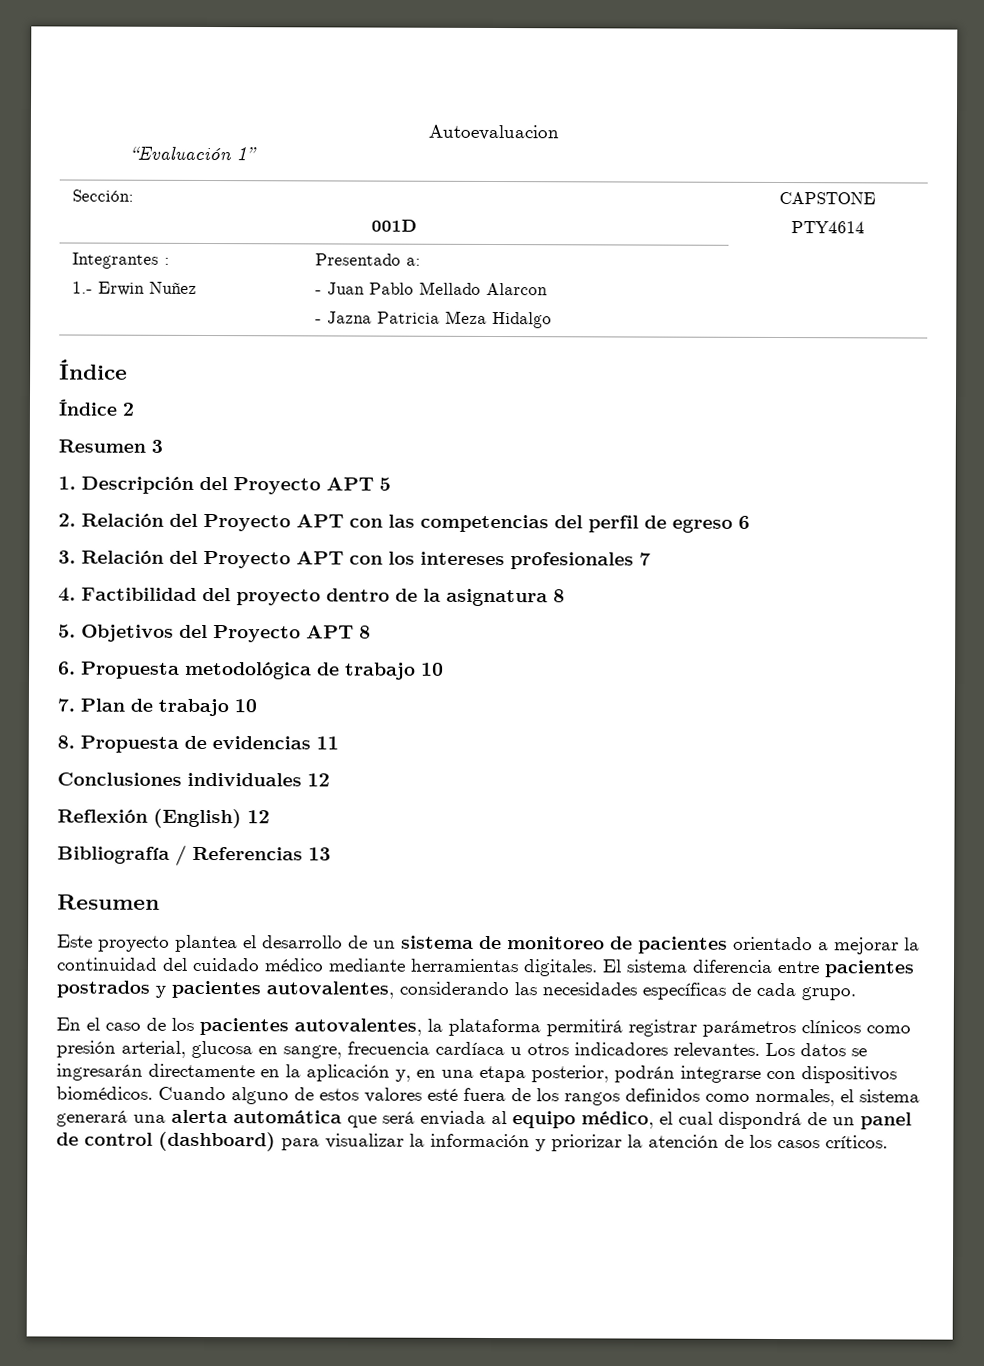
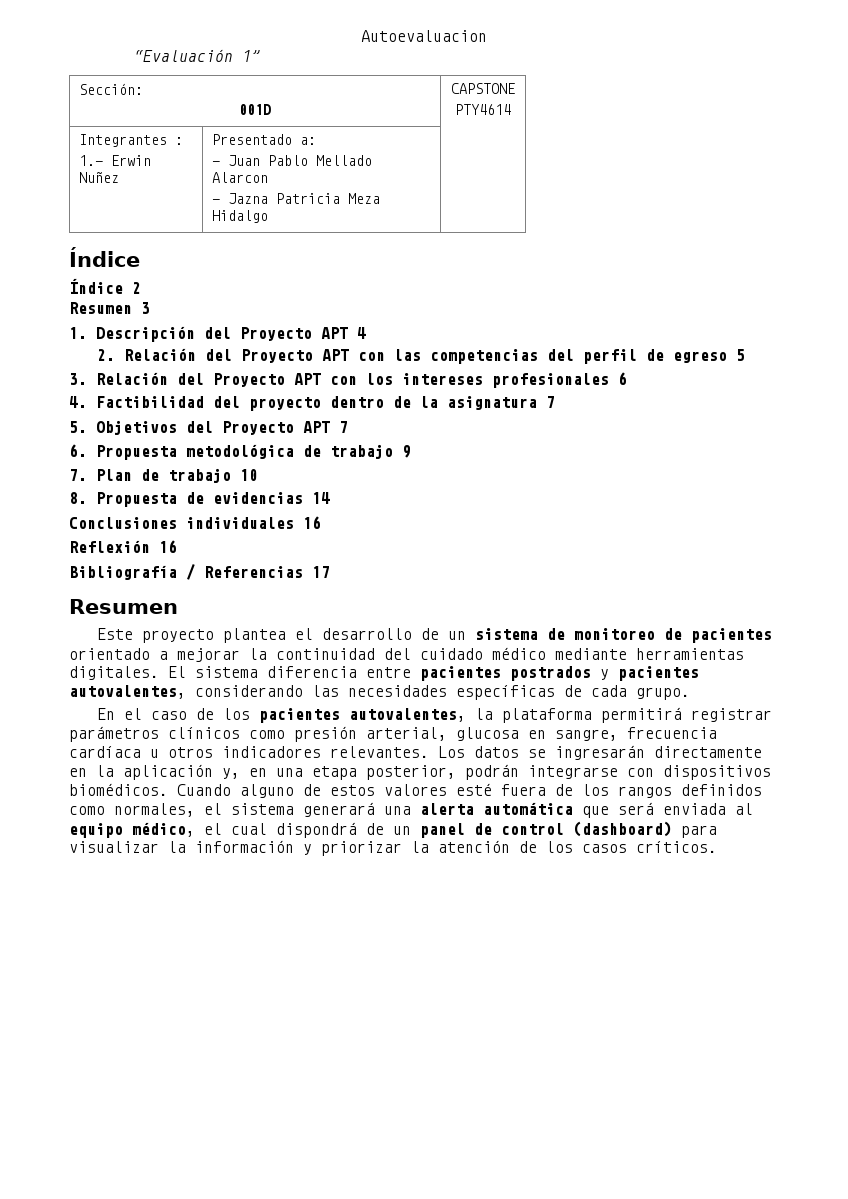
- 1. Descripción del Proyecto APT 5
+ 1. Descripción del Proyecto APT 4
- 2. Relación del Proyecto APT con las competencias del perfil de egreso 6
+ 2. Relación del Proyecto APT con las competencias del perfil de egreso 5
- 3. Relación del Proyecto APT con los intereses profesionales 7
+ 3. Relación del Proyecto APT con los intereses profesionales 6
- 4. Factibilidad del proyecto dentro de la asignatura 8
+ 4. Factibilidad del proyecto dentro de la asignatura 7
- 5. Objetivos del Proyecto APT 8
+ 5. Objetivos del Proyecto APT 7
- 6. Propuesta metodológica de trabajo 10
+ 6. Propuesta metodológica de trabajo 9
- 8. Propuesta de evidencias 11
+ 8. Propuesta de evidencias 14
- Conclusiones individuales 12
+ Conclusiones individuales 16
- Reflexión (English) 12
+ Reflexión 16
- Bibliografía / Referencias 13
+ Bibliografía / Referencias 17

